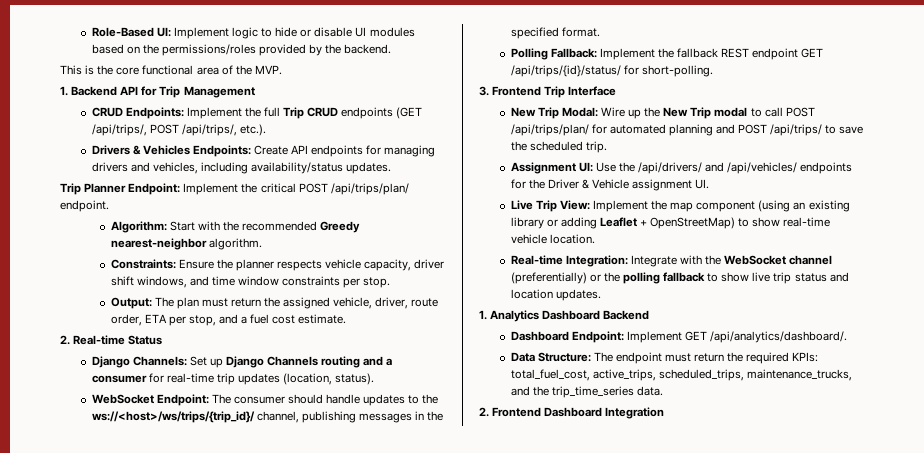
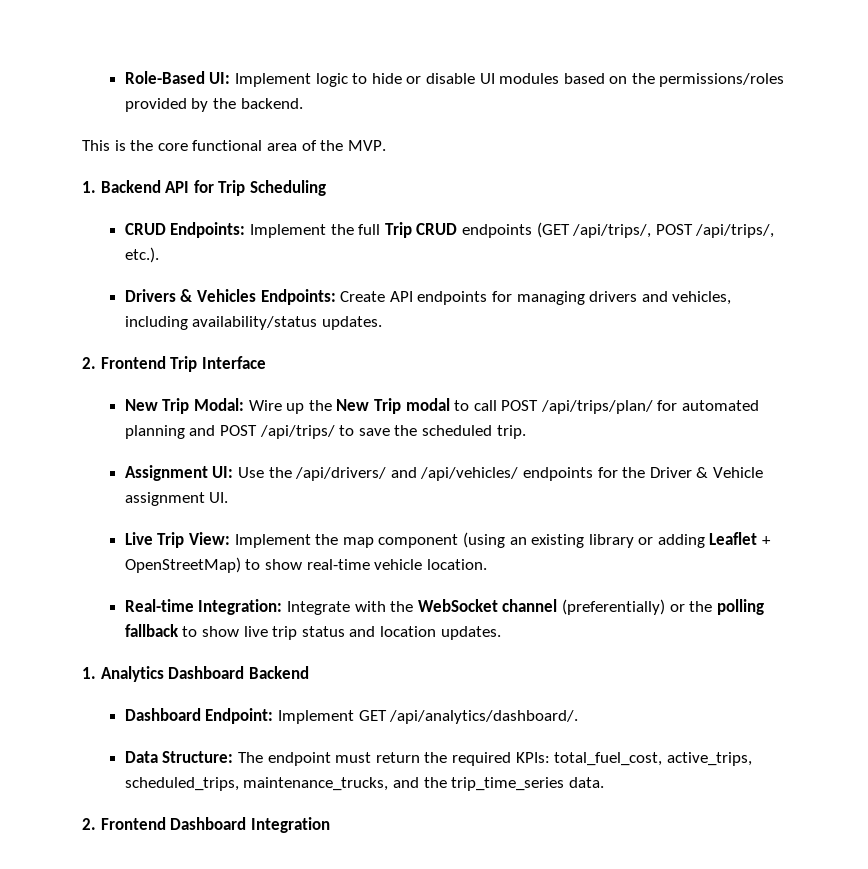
- 1. Backend API for Trip Management
+ 1. Backend API for Trip Scheduling
- Trip Planner Endpoint: Implement the critical POST /api/trips/plan/ endpoint.
- Algorithm: Start with the recommended Greedy nearest-neighbor algorithm.
- Constraints: Ensure the planner respects vehicle capacity, driver shift windows, and time window constraints per stop.
- Output: The plan must return the assigned vehicle, driver, route order, ETA per stop, and a fuel cost estimate.
- 2. Real-time Status
- Django Channels: Set up Django Channels routing and a consumer for real-time trip updates (location, status).
- WebSocket Endpoint: The consumer should handle updates to the ws://<host>/ws/trips/{trip_id}/ channel, publishing messages in the specified format.
- Polling Fallback: Implement the fallback REST endpoint GET /api/trips/{id}/status/ for short-polling.
- 3. Frontend Trip Interface
+ 2. Frontend Trip Interface

